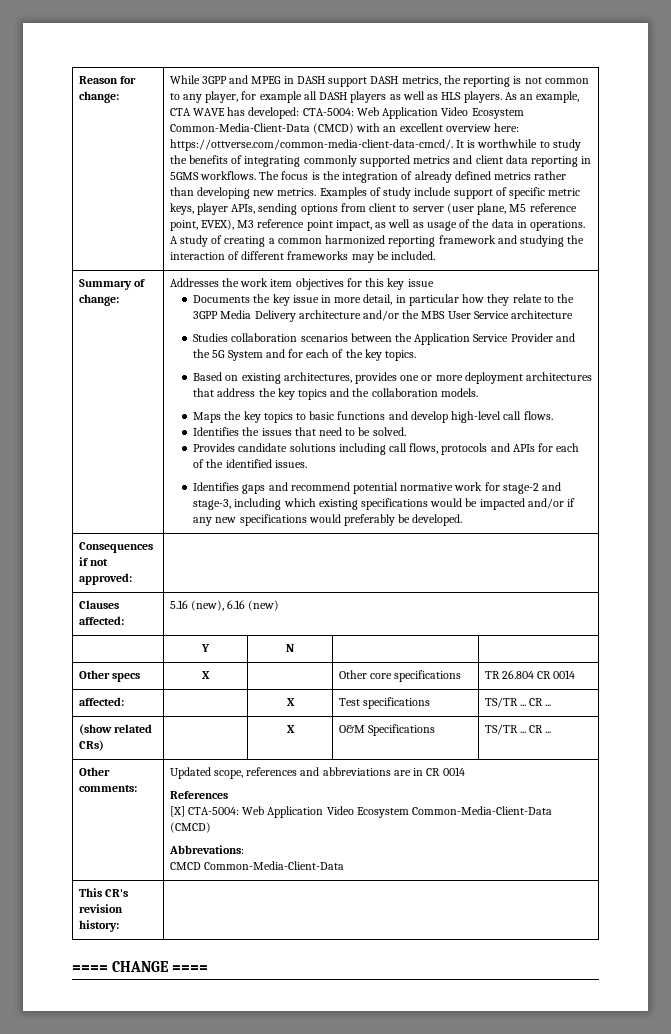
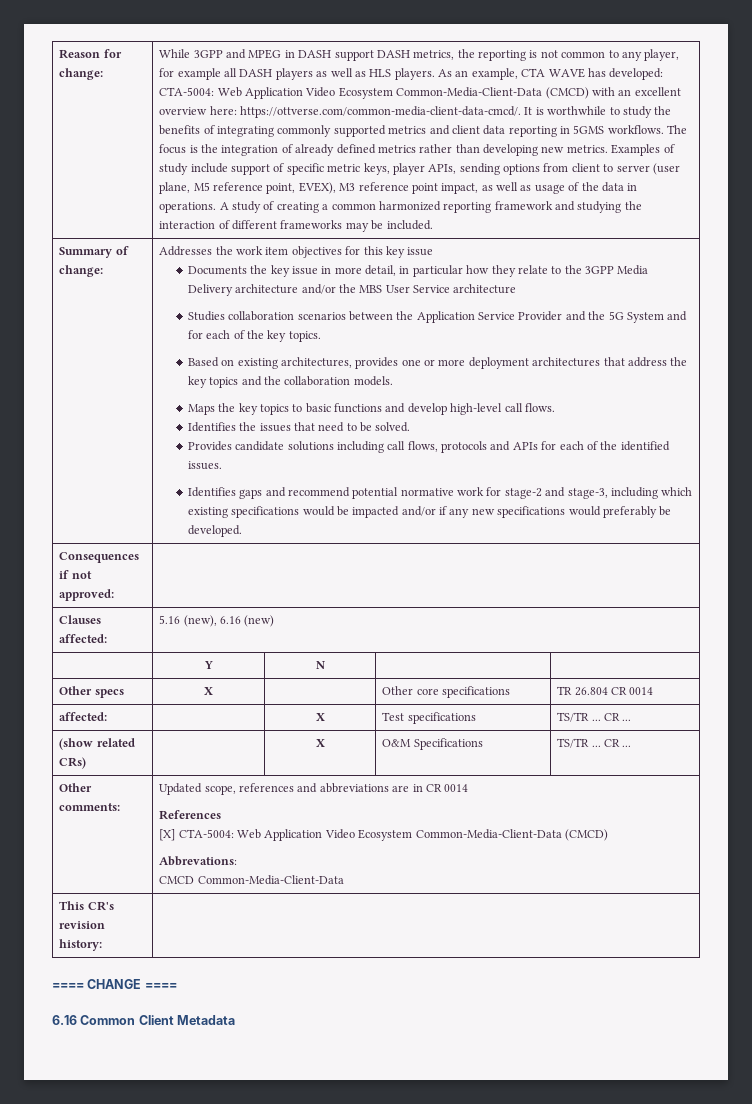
+ 6.16 Common Client Metadata

